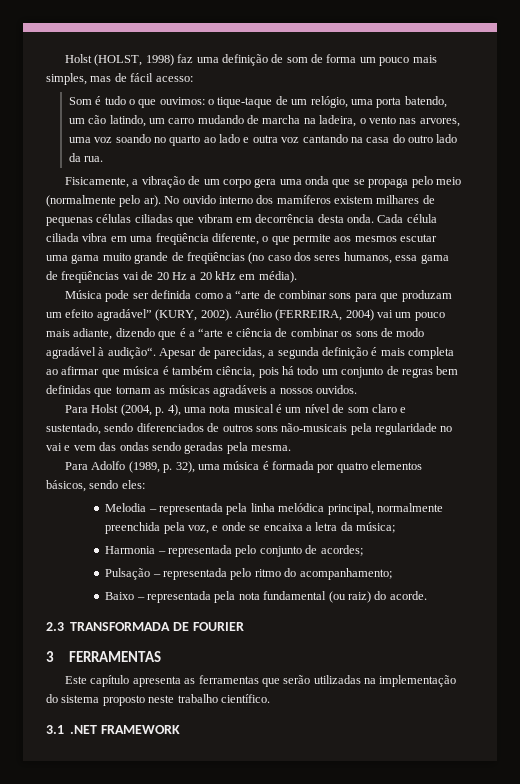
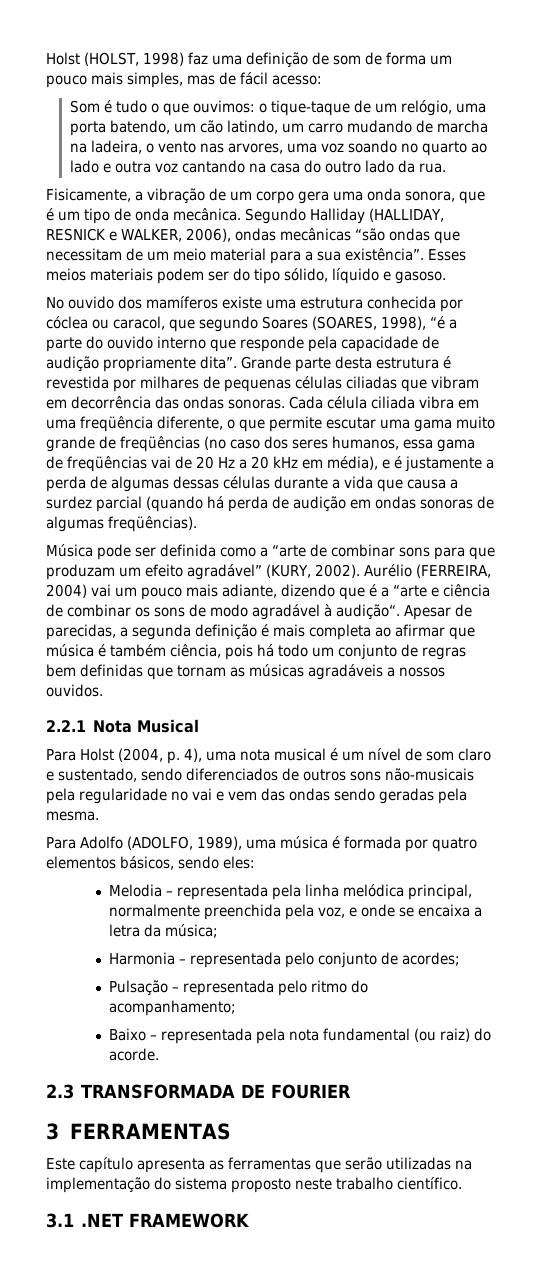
- Fisicamente, a vibração de um corpo gera uma onda que se propaga pelo meio (normalmente pelo ar). No ouvido interno dos mamíferos existem milhares de pequenas células ciliadas que vibram em decorrência desta onda.
+ Fisicamente, a vibração de um corpo gera uma onda sonora, que é um tipo de onda mecânica. Segundo Halliday (HALLIDAY, RESNICK e WALKER, 2006), ondas mecânicas “são ondas que necessitam de um meio material para a sua existência”. Esses meios materiais podem ser do tipo sólido, líquido e gasoso.
+ No ouvido dos mamíferos existe uma estrutura conhecida por cóclea ou caracol, que segundo Soares (SOARES, 1998), “é a parte do ouvido interno que responde pela capacidade de audição propriamente dita”. Grande parte desta estrutura é revestida por milhares de pequenas células ciliadas que vibram em decorrência das ondas sonoras.
- Cada célula ciliada vibra em uma freqüência diferente, o que permite aos mesmos escutar uma gama muito grande de freqüências (no caso dos seres humanos, essa gama de freqüências vai de 20 Hz a 20 kHz em média).
+ Cada célula ciliada vibra em uma freqüência diferente, o que permite escutar uma gama muito grande de freqüências (no caso dos seres humanos, essa gama de freqüências vai de 20 Hz a 20 kHz em média), e é justamente a perda de algumas dessas células durante a vida que causa a surdez parcial (quando há perda de audição em ondas sonoras de algumas freqüências).
+ 2.2.1 Nota Musical
- Para Adolfo (1989, p. 32), uma música é formada por quatro elementos básicos, sendo eles:
+ Para Adolfo (ADOLFO, 1989), uma música é formada por quatro elementos básicos, sendo eles:

